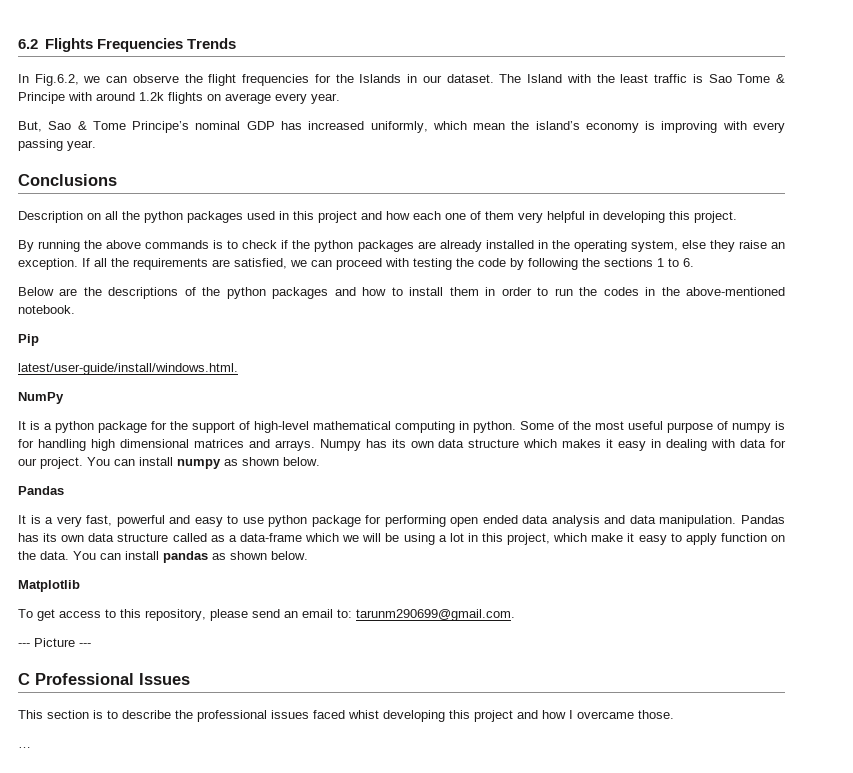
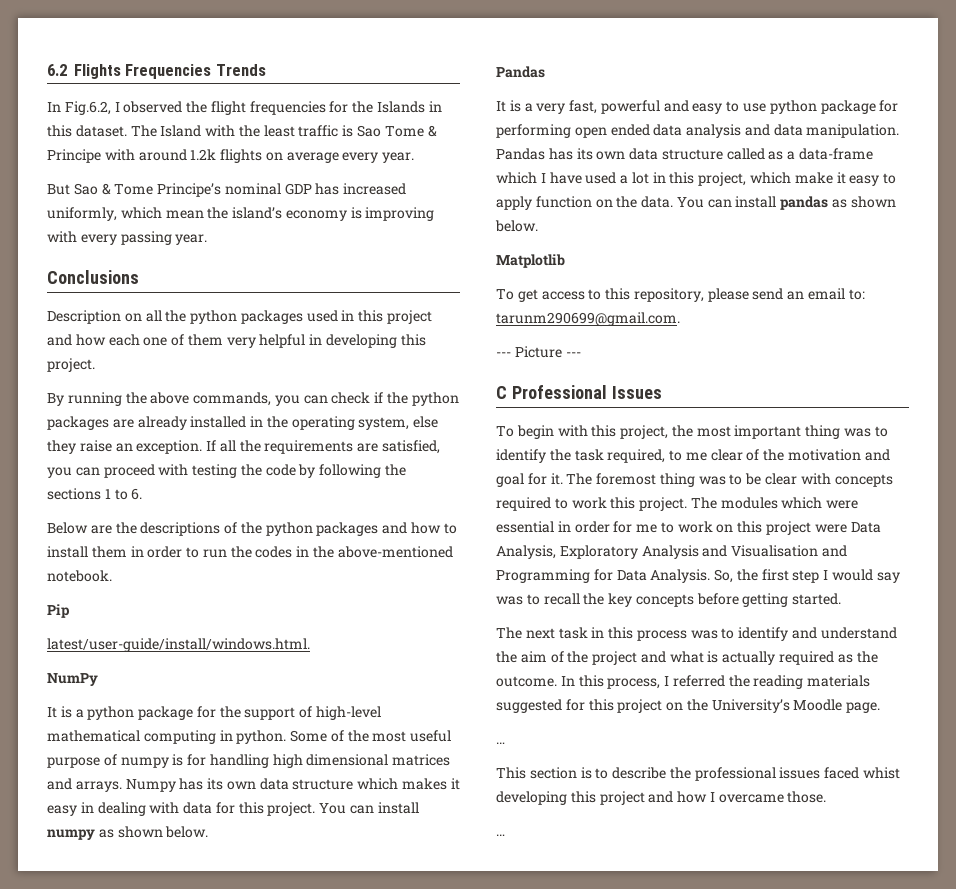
- In Fig.6.2, we can observe the flight frequencies for the Islands in our dataset.
+ In Fig.6.2, I observed the flight frequencies for the Islands in this dataset.
- But, Sao & Tome Principe’s nominal GDP has increased uniformly, which mean the island’s economy is improving with every passing year.
+ But Sao & Tome Principe’s nominal GDP has increased uniformly, which mean the island’s economy is improving with every passing year.
- By running the above commands is to check if the python packages are already installed in the operating system, else they raise an exception.
+ By running the above commands, you can check if the python packages are already installed in the operating system, else they raise an exception.
- If all the requirements are satisfied, we can proceed with testing the code by following the sections 1 to 6.
+ If all the requirements are satisfied, you can proceed with testing the code by following the sections 1 to 6.
- Numpy has its own data structure which makes it easy in dealing with data for our project.
+ Numpy has its own data structure which makes it easy in dealing with data for this project.
- Pandas has its own data structure called as a data-frame which we will be using a lot in this project, which make it easy to apply function on the data.
+ Pandas has its own data structure called as a data-frame which I have used a lot in this project, which make it easy to apply function on the data.
+ To begin with this project, the most important thing was to identify the task required, to me clear of the motivation and goal for it. The foremost thing was to be clear with concepts required to work this project. The modules which were essential in order for me to work on this project were Data Analysis, Exploratory Analysis and Visualisation and Programming for Data Analysis. So, the first step I would say was to recall the key concepts before getting started.
+ The next task in this process was to identify and understand the aim of the project and what is actually required as the outcome. In this process, I referred the reading materials suggested for this project on the University’s Moodle page.
+ …

